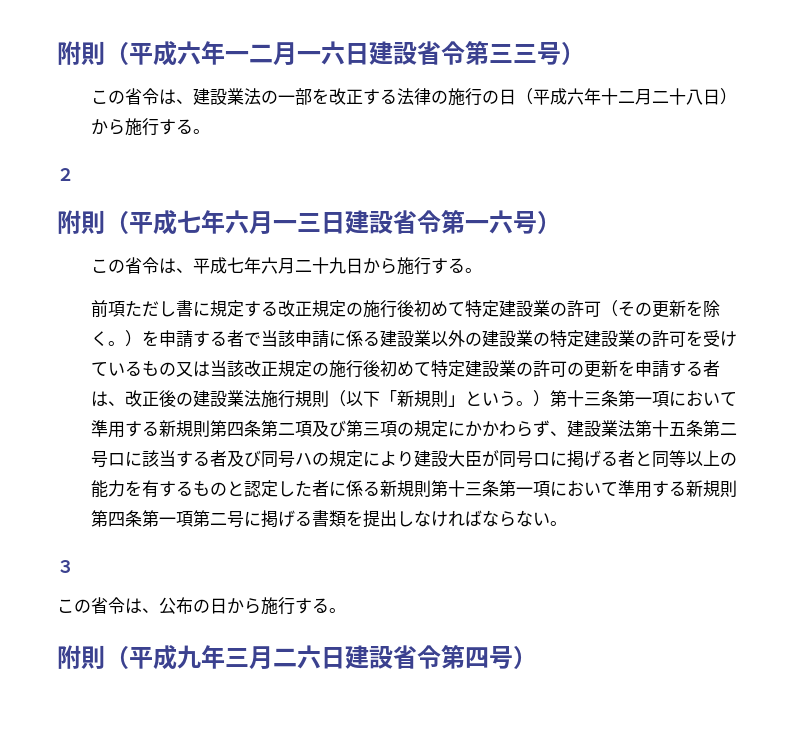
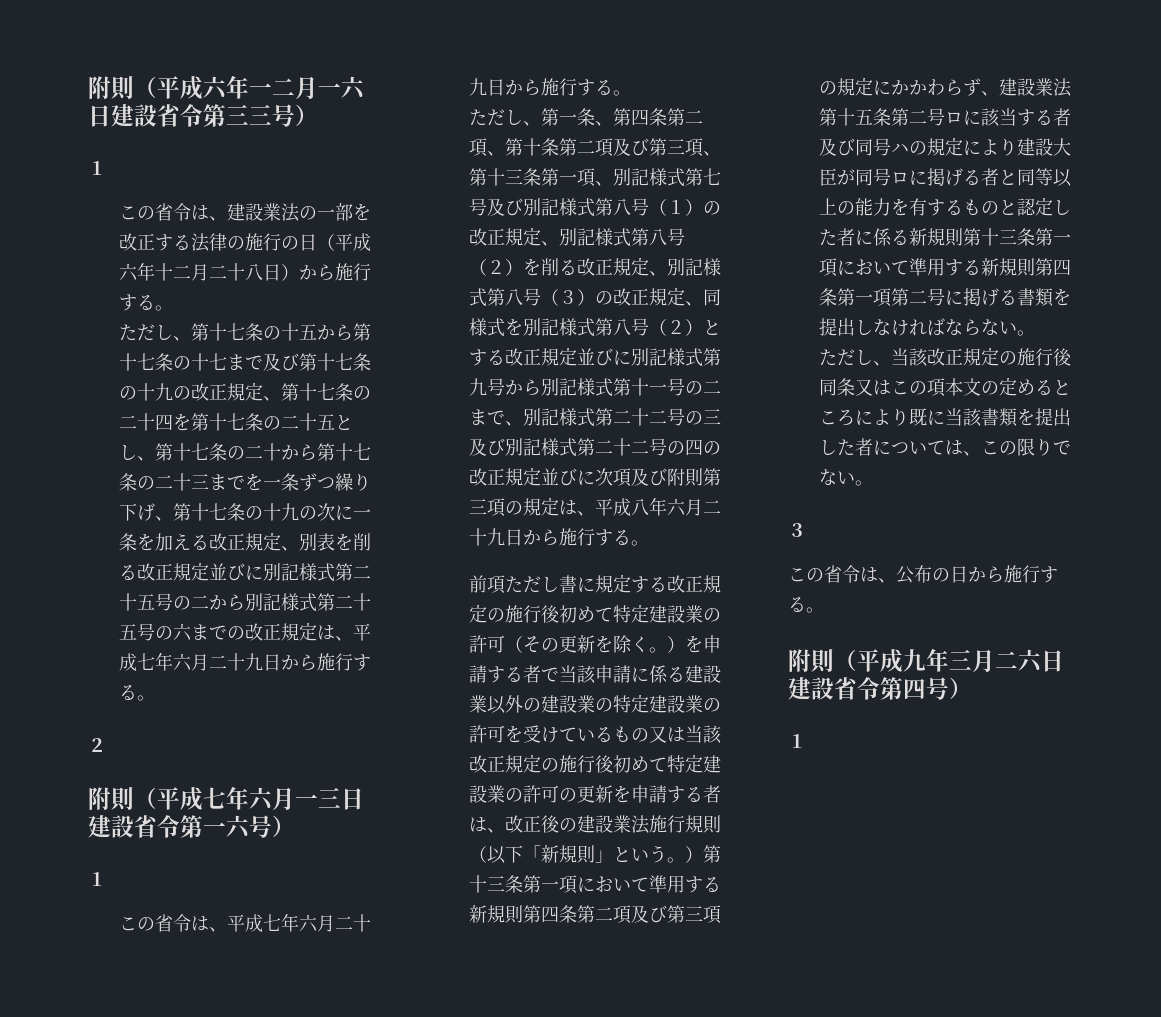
  附則（平成六年一二月一六日建設省令第三三号）
+ １
+ ただし、第十七条の十五から第十七条の十七まで及び第十七条の十九の改正規定、第十七条の二十四を第十七条の二十五とし、第十七条の二十から第十七条の二十三までを一条ずつ繰り下げ、第十七条の十九の次に一条を加える改正規定、別表を削る改正規定並びに別記様式第二十五号の二から別記様式第二十五号の六までの改正規定は、平成七年六月二十九日から施行する。
  附則（平成七年六月一三日建設省令第一六号）
+ １
+ ただし、第一条、第四条第二項、第十条第二項及び第三項、第十三条第一項、別記様式第七号及び別記様式第八号（１）の改正規定、別記様式第八号（２）を削る改正規定、別記様式第八号（３）の改正規定、同様式を別記様式第八号（２）とする改正規定並びに別記様式第九号から別記様式第十一号の二まで、別記様式第二十二号の三及び別記様式第二十二号の四の改正規定並びに次項及び附則第三項の規定は、平成八年六月二十九日から施行する。
+ ただし、当該改正規定の施行後同条又はこの項本文の定めるところにより既に当該書類を提出した者については、この限りでない。
  附則（平成九年三月二六日建設省令第四号）
+ １

